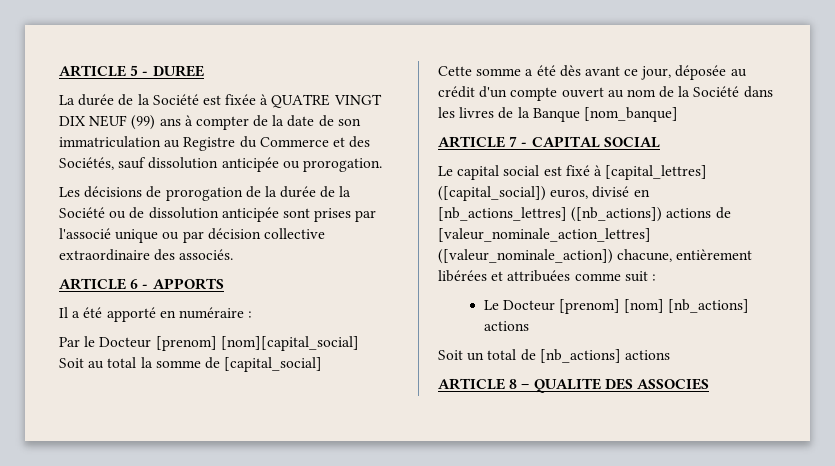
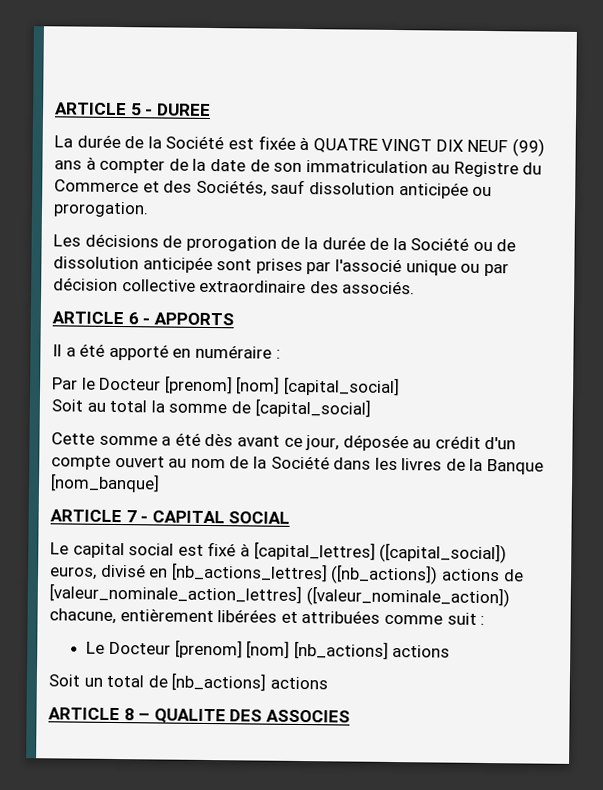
- Par le Docteur [prenom] [nom][capital_social]
+ Par le Docteur [prenom] [nom] [capital_social]

